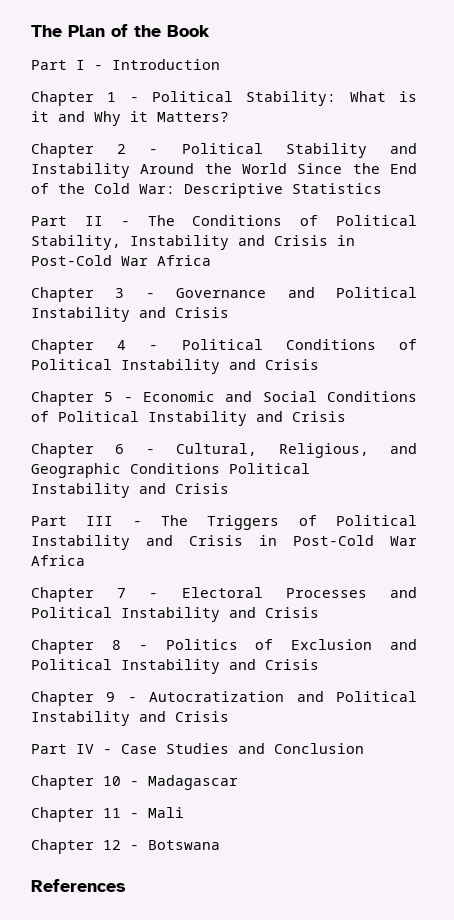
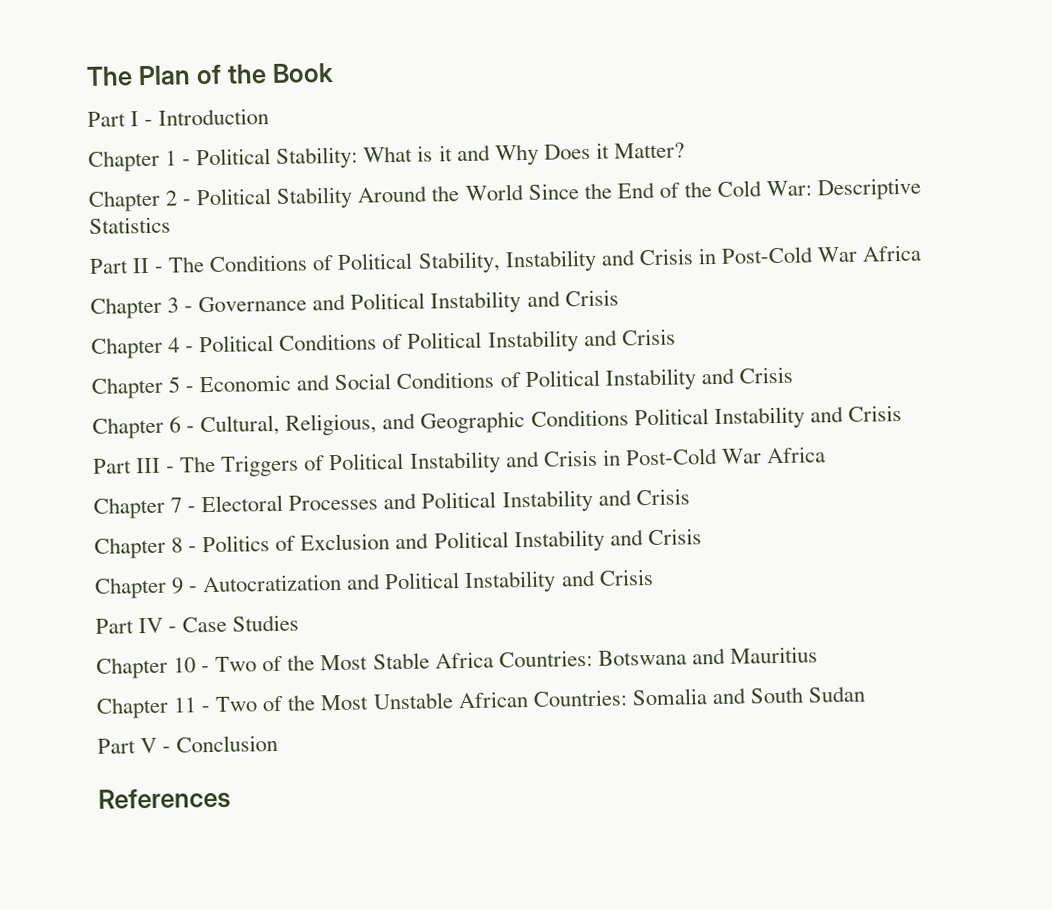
- Chapter 1 - Political Stability: What is it and Why it Matters?
+ Chapter 1 - Political Stability: What is it and Why Does it Matter?
- Chapter 2 - Political Stability and Instability Around the World Since the End of the Cold War: Descriptive Statistics
+ Chapter 2 - Political Stability Around the World Since the End of the Cold War: Descriptive Statistics
- Part IV - Case Studies and Conclusion
+ Part IV - Case Studies
- Chapter 10 - Madagascar
- Chapter 11 - Mali
- Chapter 12 - Botswana
+ Chapter 10 - Two of the Most Stable Africa Countries: Botswana and Mauritius
+ Chapter 11 - Two of the Most Unstable African Countries: Somalia and South Sudan
+ Part V - Conclusion

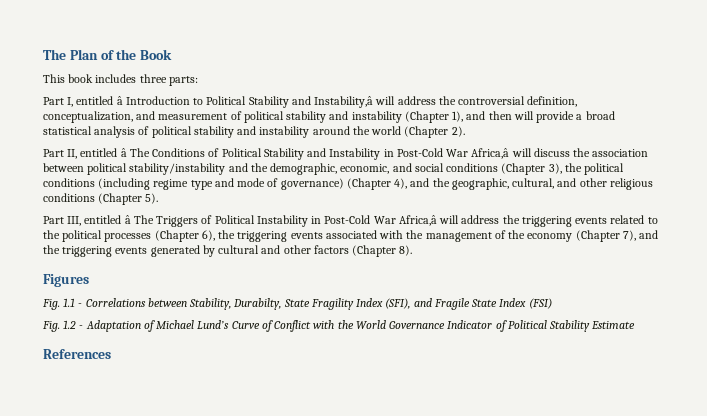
- Part I - Introduction
- Chapter 1 - Political Stability: What is it and Why Does it Matter?
- Chapter 2 - Political Stability Around the World Since the End of the Cold War: Descriptive Statistics
- Part II - The Conditions of Political Stability, Instability and Crisis in Post-Cold War Africa
- Chapter 3 - Governance and Political Instability and Crisis
- Chapter 4 - Political Conditions of Political Instability and Crisis
- Chapter 5 - Economic and Social Conditions of Political Instability and Crisis
- Chapter 6 - Cultural, Religious, and Geographic Conditions Political Instability and Crisis
- Part III - The Triggers of Political Instability and Crisis in Post-Cold War Africa
- Chapter 7 - Electoral Processes and Political Instability and Crisis
- Chapter 8 - Politics of Exclusion and Political Instability and Crisis
- Chapter 9 - Autocratization and Political Instability and Crisis
- Part IV - Case Studies
- Chapter 10 - Two of the Most Stable Africa Countries: Botswana and Mauritius
- Chapter 11 - Two of the Most Unstable African Countries: Somalia and South Sudan
- Part V - Conclusion
+ This book includes three parts:
+ Part I, entitled â Introduction to Political Stability and Instability,â will address the controversial definition, conceptualization, and measurement of political stability and instability (Chapter 1), and then will provide a broad statistical analysis of political stability and instability around the world (Chapter 2).
+ Part II, entitled â The Conditions of Political Stability and Instability in Post-Cold War Africa,â will discuss the association between political stability/instability and the demographic, economic, and social conditions (Chapter 3), the political conditions (including regime type and mode of governance) (Chapter 4), and the geographic, cultural, and other religious conditions (Chapter 5).
+ Part III, entitled â The Triggers of Political Instability in Post-Cold War Africa,â will address the triggering events related to the political processes (Chapter 6), the triggering events associated with the management of the economy (Chapter 7), and the triggering events generated by cultural and other factors (Chapter 8).
+ Figures
+ Fig. 1.1 - Correlations between Stability, Durabilty, State Fragility Index (SFI), and Fragile State Index (FSI)
+ Fig. 1.2 - Adaptation of Michael Lund’s Curve of Conflict with the World Governance Indicator of Political Stability Estimate

